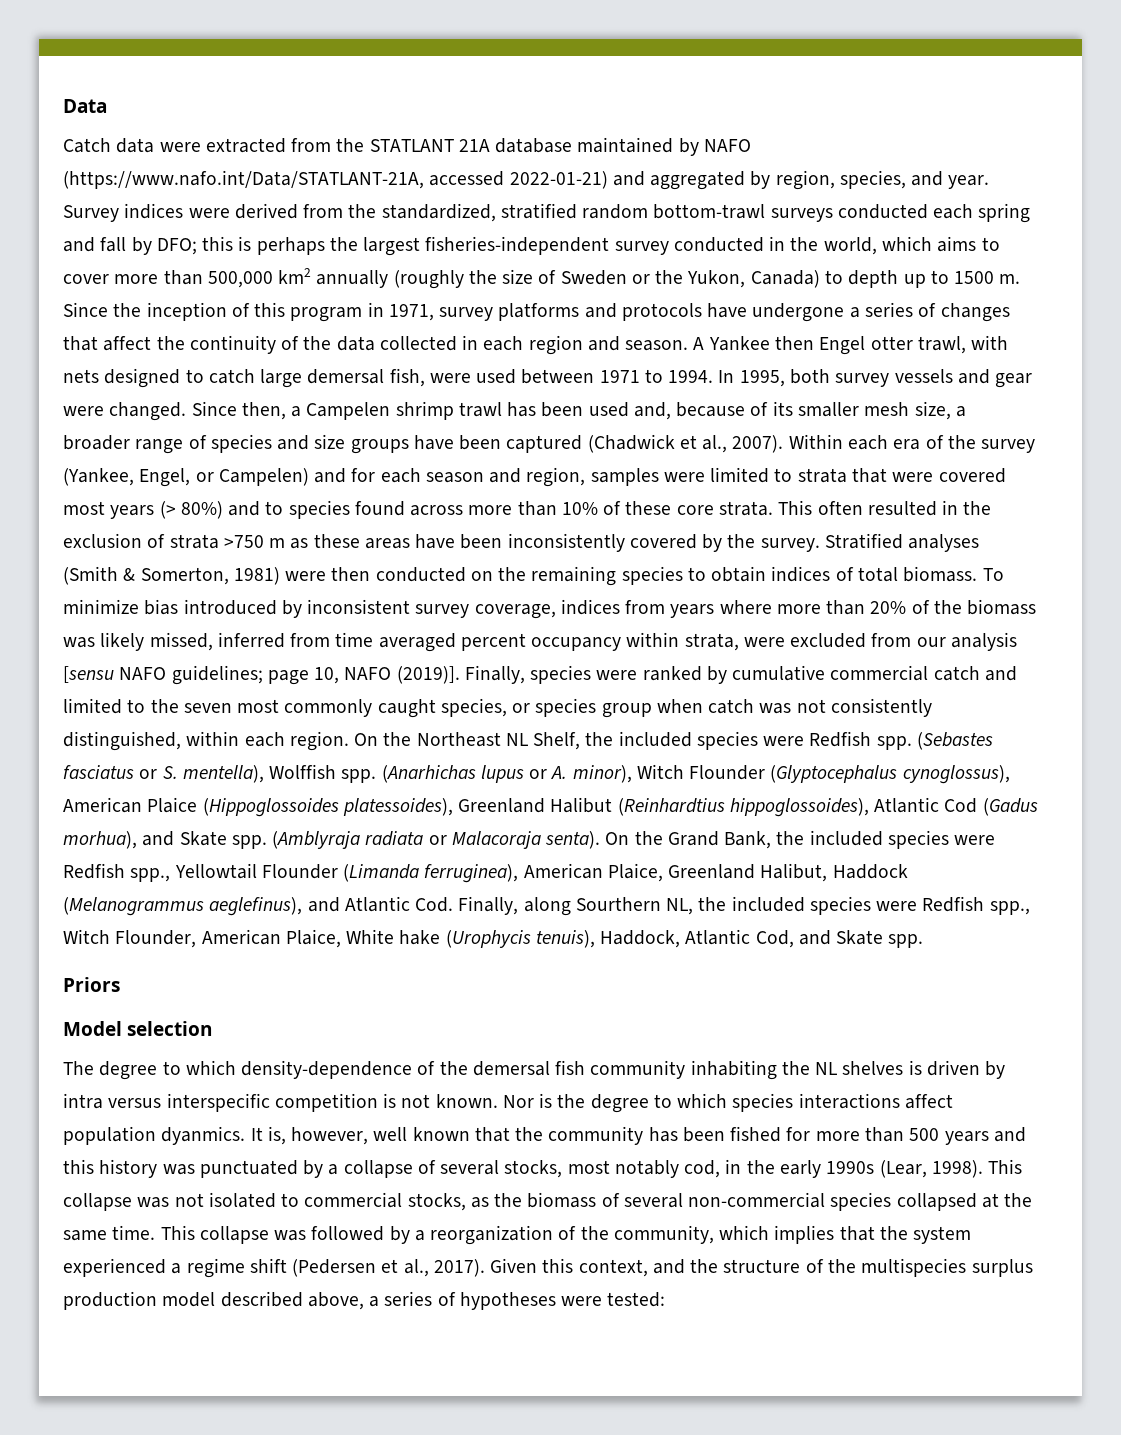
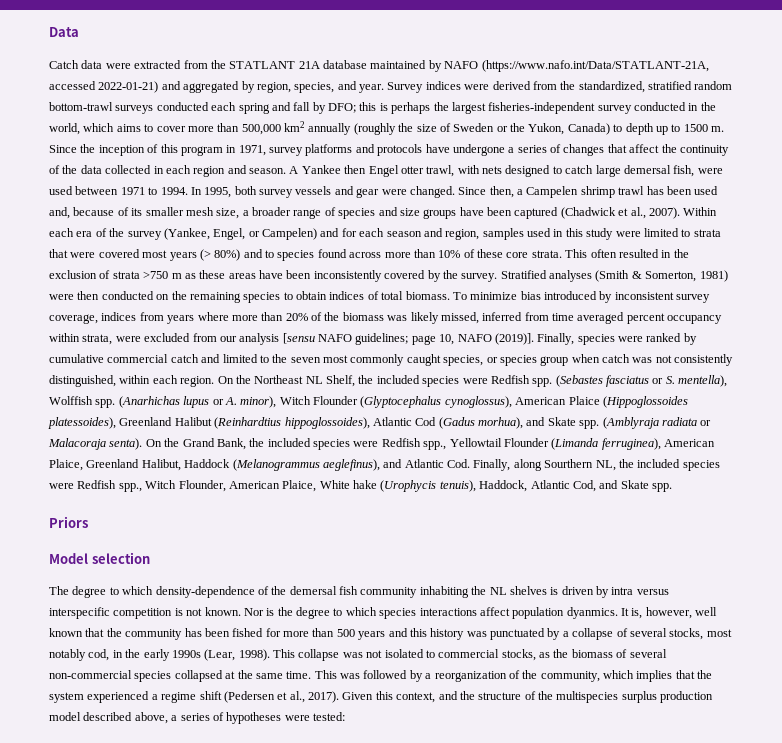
- Within each era of the survey (Yankee, Engel, or Campelen) and for each season and region, samples were limited to strata that were covered most years (> 80%) and to species found across more than 10% of these core strata.
+ Within each era of the survey (Yankee, Engel, or Campelen) and for each season and region, samples used in this study were limited to strata that were covered most years (> 80%) and to species found across more than 10% of these core strata.
- This collapse was followed by a reorganization of the community, which implies that the system experienced a regime shift (Pedersen et al., 2017).
+ This was followed by a reorganization of the community, which implies that the system experienced a regime shift (Pedersen et al., 2017).

